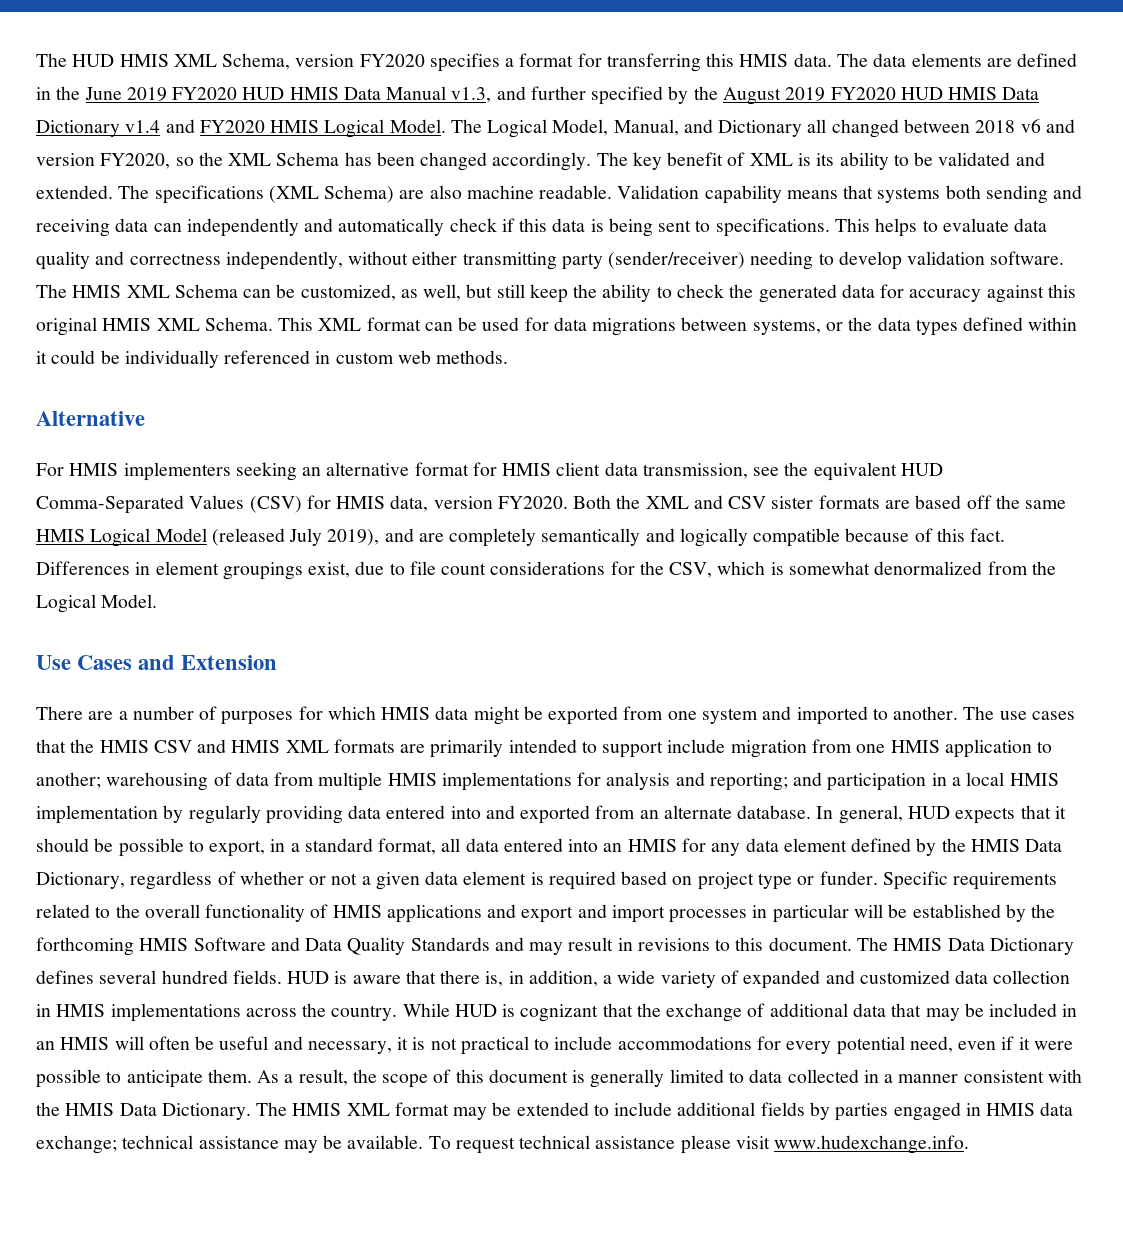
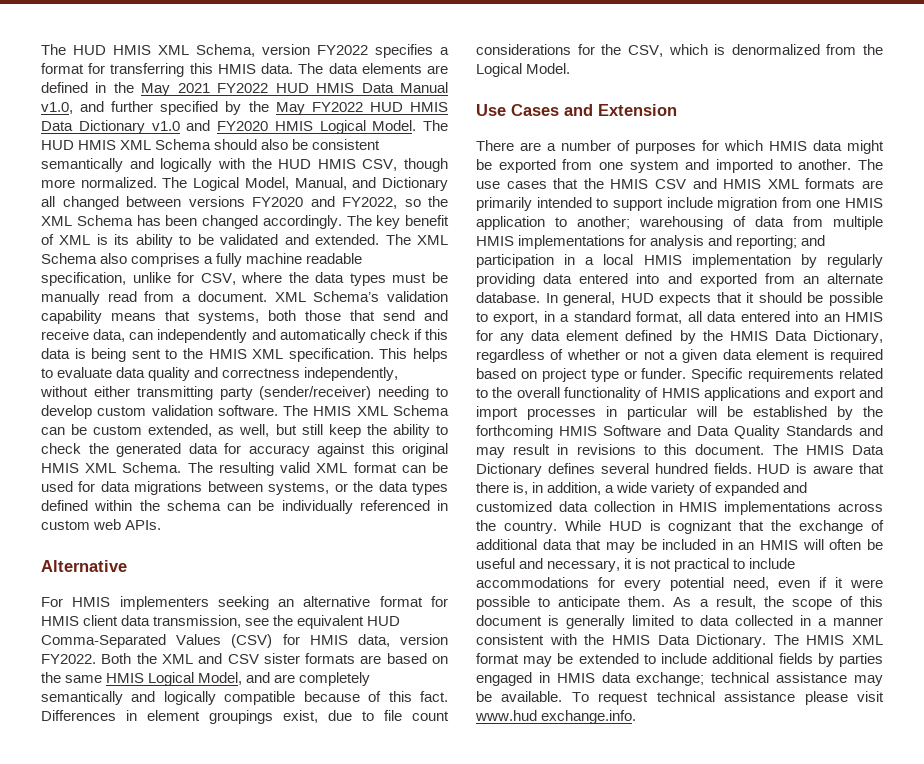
- The HUD HMIS XML Schema, version FY2020 specifies a format for transferring this HMIS data.
+ The HUD HMIS XML Schema, version FY2022 specifies a format for transferring this HMIS data.
- The data elements are defined in the June 2019 FY2020 HUD HMIS Data Manual v1.3, and further specified by the August 2019 FY2020 HUD HMIS Data Dictionary v1.4 and FY2020 HMIS Logical Model.
+ The data elements are defined in the May 2021 FY2022 HUD HMIS Data Manual v1.0, and further specified by the May FY2022 HUD HMIS Data Dictionary v1.0 and FY2020 HMIS Logical Model.
- The Logical Model, Manual, and Dictionary all changed between 2018 v6 and version FY2020, so the XML Schema has been changed accordingly.
+ The HUD HMIS XML Schema should also be consistent semantically and logically with the HUD HMIS CSV, though more normalized. The Logical Model, Manual, and Dictionary all changed between versions FY2020 and FY2022, so the XML Schema has been changed accordingly.
- The specifications (XML Schema) are also machine readable. Validation capability means that systems both sending and receiving data can independently and automatically check if this data is being sent to specifications.
+ The XML Schema also comprises a fully machine readable specification, unlike for CSV, where the data types must be manually read from a document. XML Schema’s validation capability means that systems, both those that send and receive data, can independently and automatically check if this data is being sent to the HMIS XML specification.
- This helps to evaluate data quality and correctness independently, without either transmitting party (sender/receiver) needing to develop validation software.
+ This helps to evaluate data quality and correctness independently, without either transmitting party (sender/receiver) needing to develop custom validation software.
- The HMIS XML Schema can be customized, as well, but still keep the ability to check the generated data for accuracy against this original HMIS XML Schema.
+ The HMIS XML Schema can be custom extended, as well, but still keep the ability to check the generated data for accuracy against this original HMIS XML Schema.
- This XML format can be used for data migrations between systems, or the data types defined within it could be individually referenced in custom web methods.
+ The resulting valid XML format can be used for data migrations between systems, or the data types defined within the schema can be individually referenced in custom web APIs.
- For HMIS implementers seeking an alternative format for HMIS client data transmission, see the equivalent HUD Comma-Separated Values (CSV) for HMIS data, version FY2020.
+ For HMIS implementers seeking an alternative format for HMIS client data transmission, see the equivalent HUD Comma-Separated Values (CSV) for HMIS data, version FY2022.
- Both the XML and CSV sister formats are based off the same HMIS Logical Model (released July 2019), and are completely semantically and logically compatible because of this fact.
+ Both the XML and CSV sister formats are based on the same HMIS Logical Model, and are completely semantically and logically compatible because of this fact.
- Differences in element groupings exist, due to file count considerations for the CSV, which is somewhat denormalized from the Logical Model.
+ Differences in element groupings exist, due to file count considerations for the CSV, which is denormalized from the Logical Model.
- To request technical assistance please visit www.hudexchange.info.
+ To request technical assistance please visit www.hud exchange.info.

